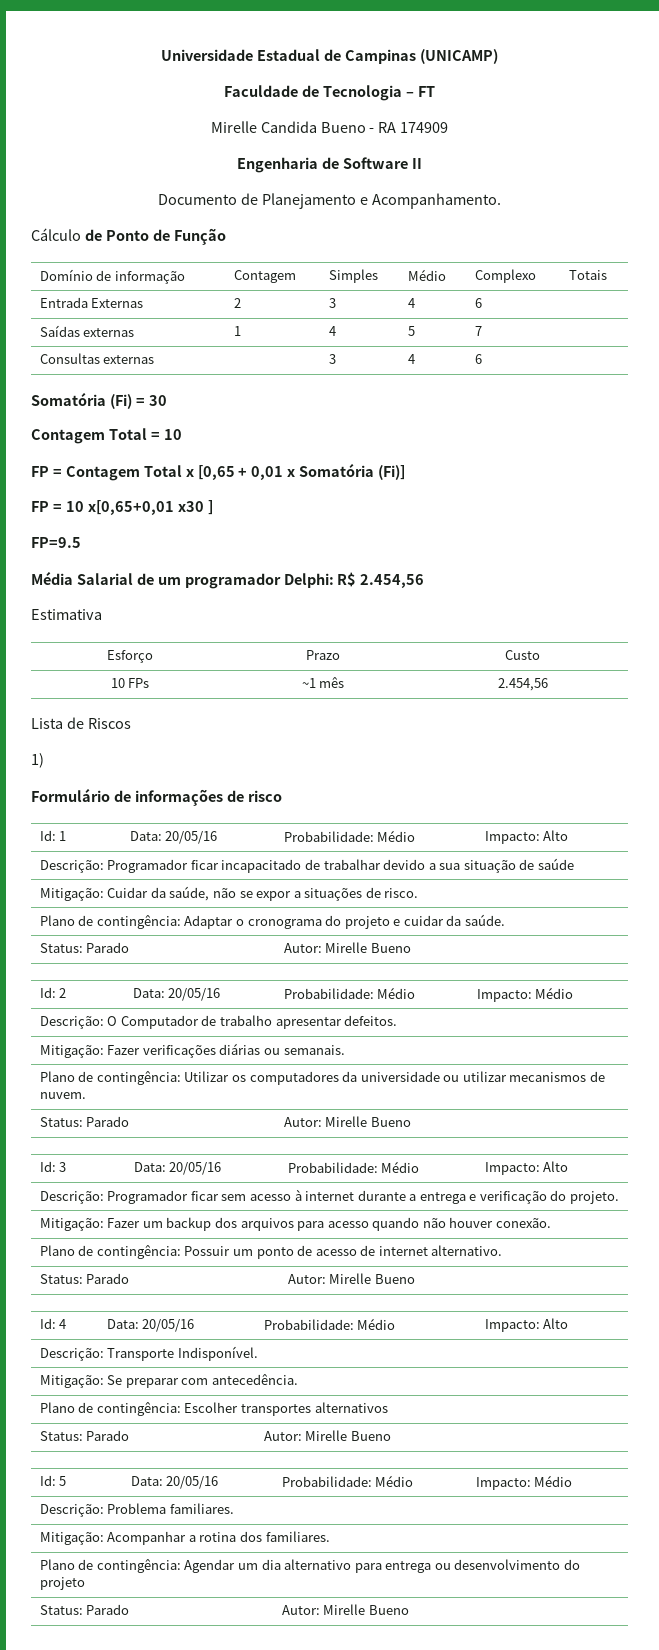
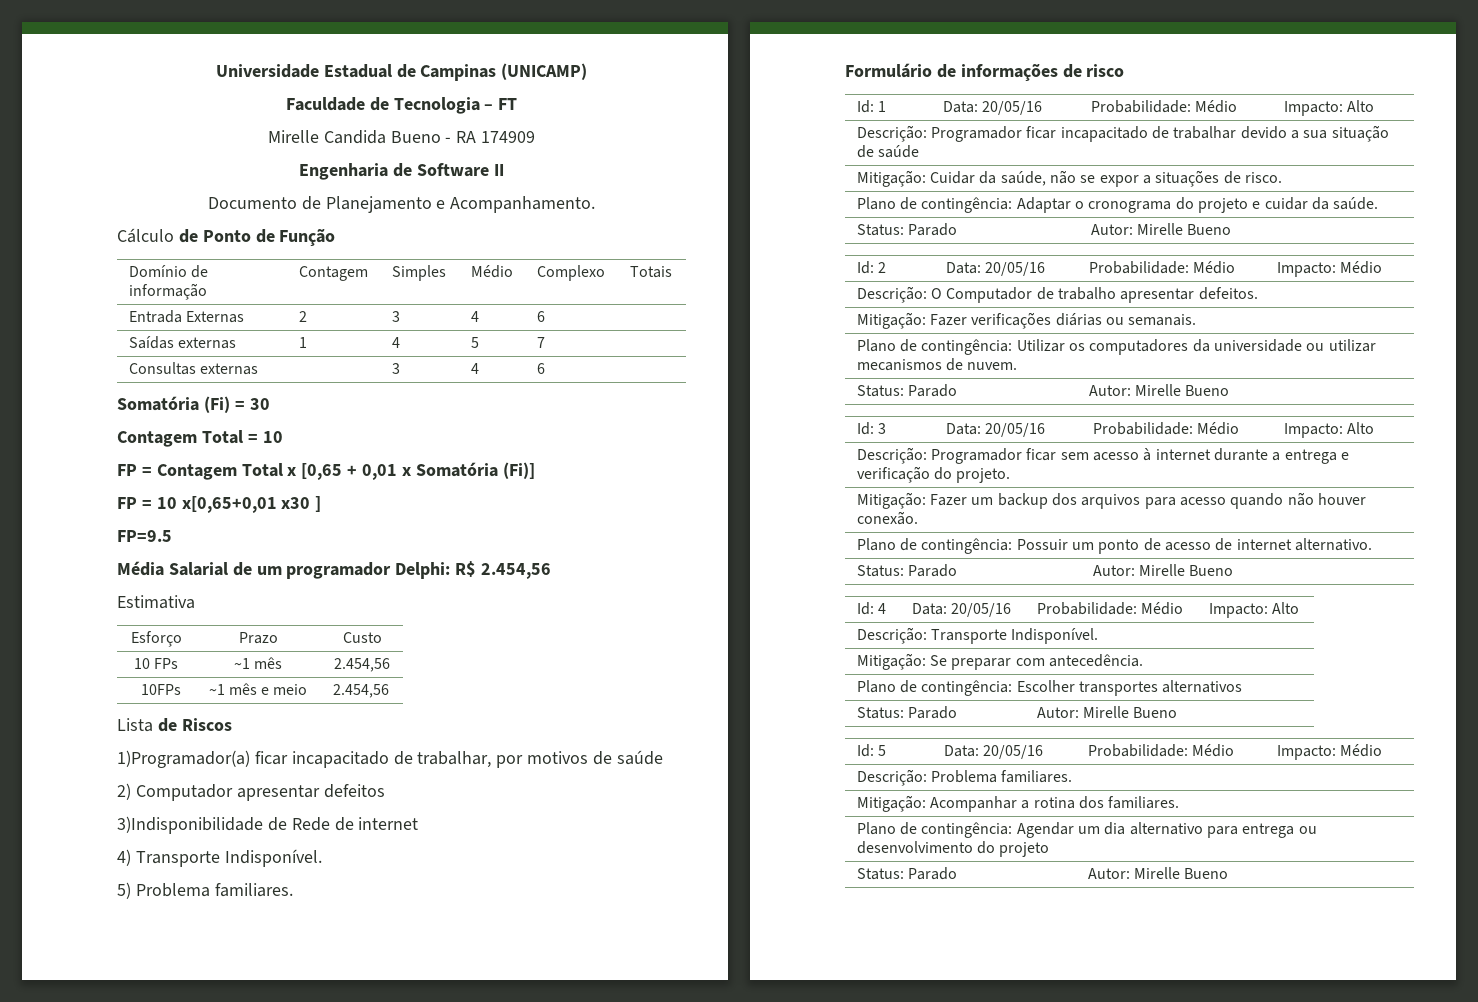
+ 10FPs | ~1 mês e meio | 2.454,56
  Lista de Riscos
- 1)
+ 1)Programador(a) ficar incapacitado de trabalhar, por motivos de saúde
+ 2) Computador apresentar defeitos
+ 3)Indisponibilidade de Rede de internet
+ 4) Transporte Indisponível.
+ 5) Problema familiares.

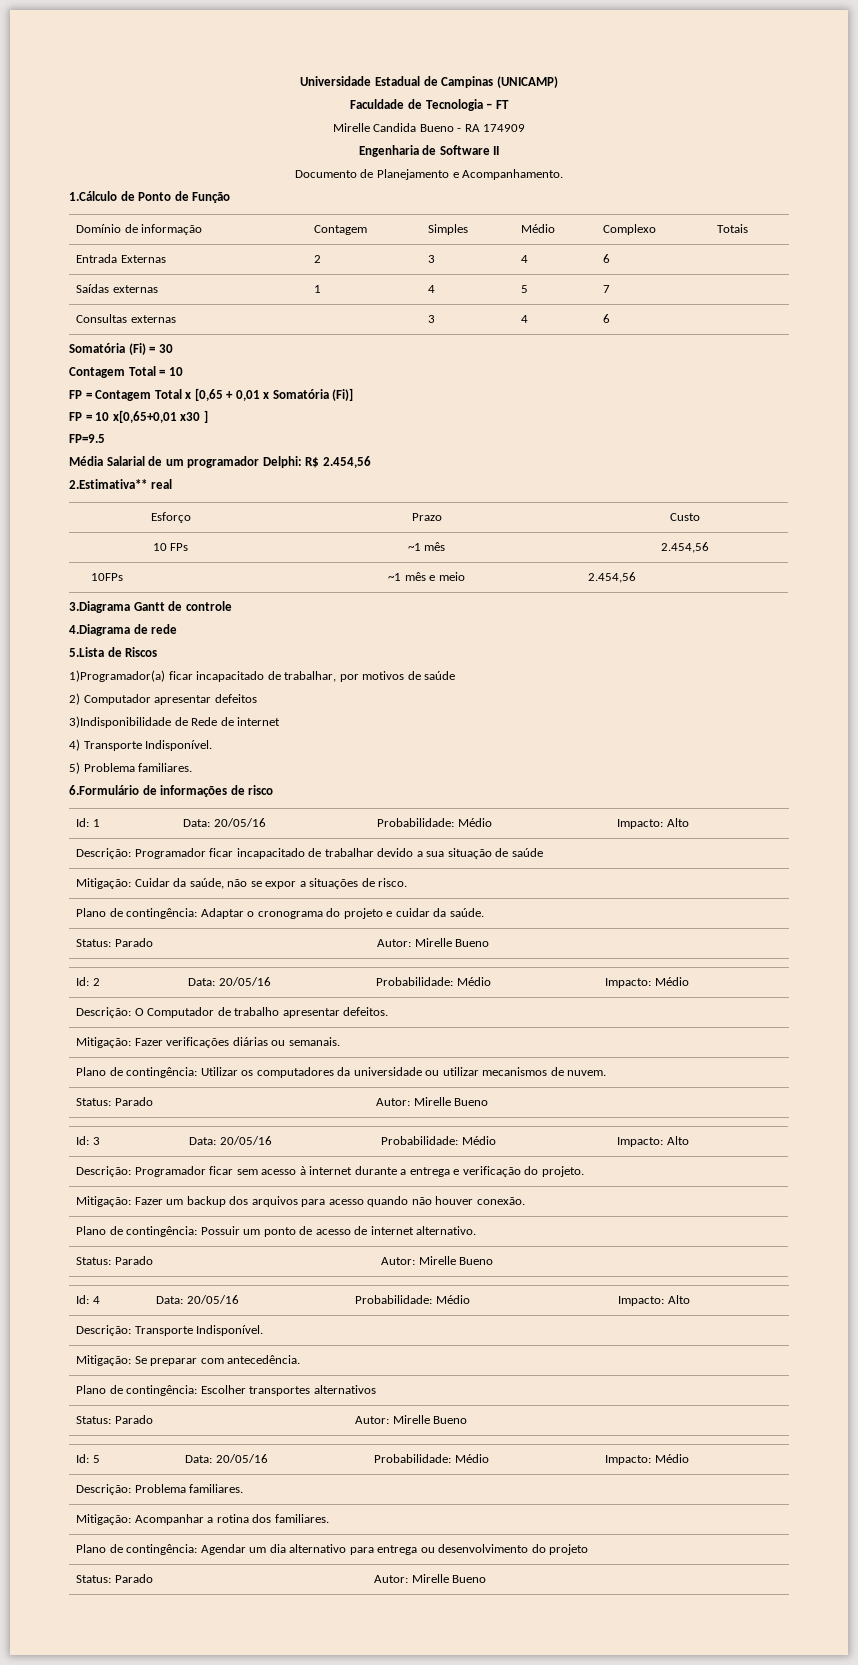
- Cálculo de Ponto de Função
+ 1.Cálculo de Ponto de Função
- Estimativa
+ 2.Estimativa** real
- Lista de Riscos
+ 3.Diagrama Gantt de controle
+ 4.Diagrama de rede
+ 5.Lista de Riscos
- Formulário de informações de risco
+ 6.Formulário de informações de risco

